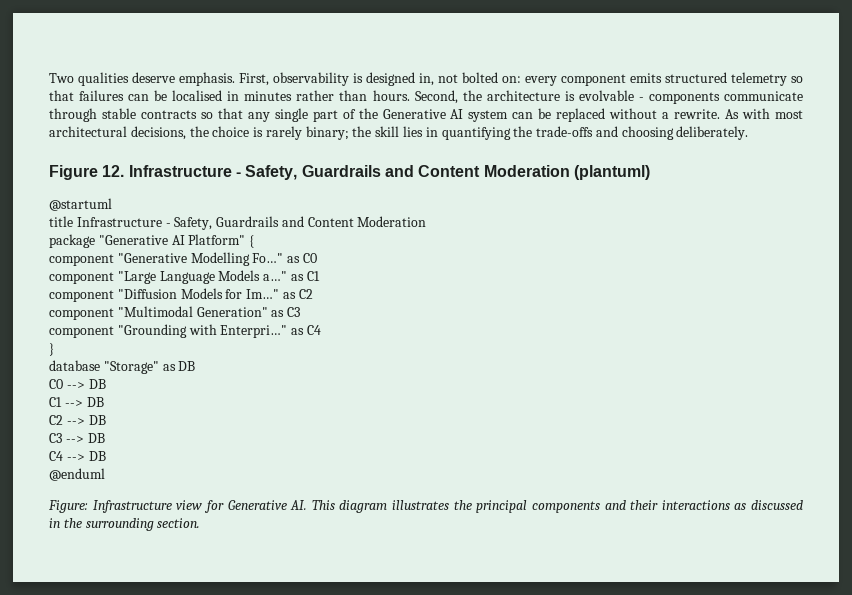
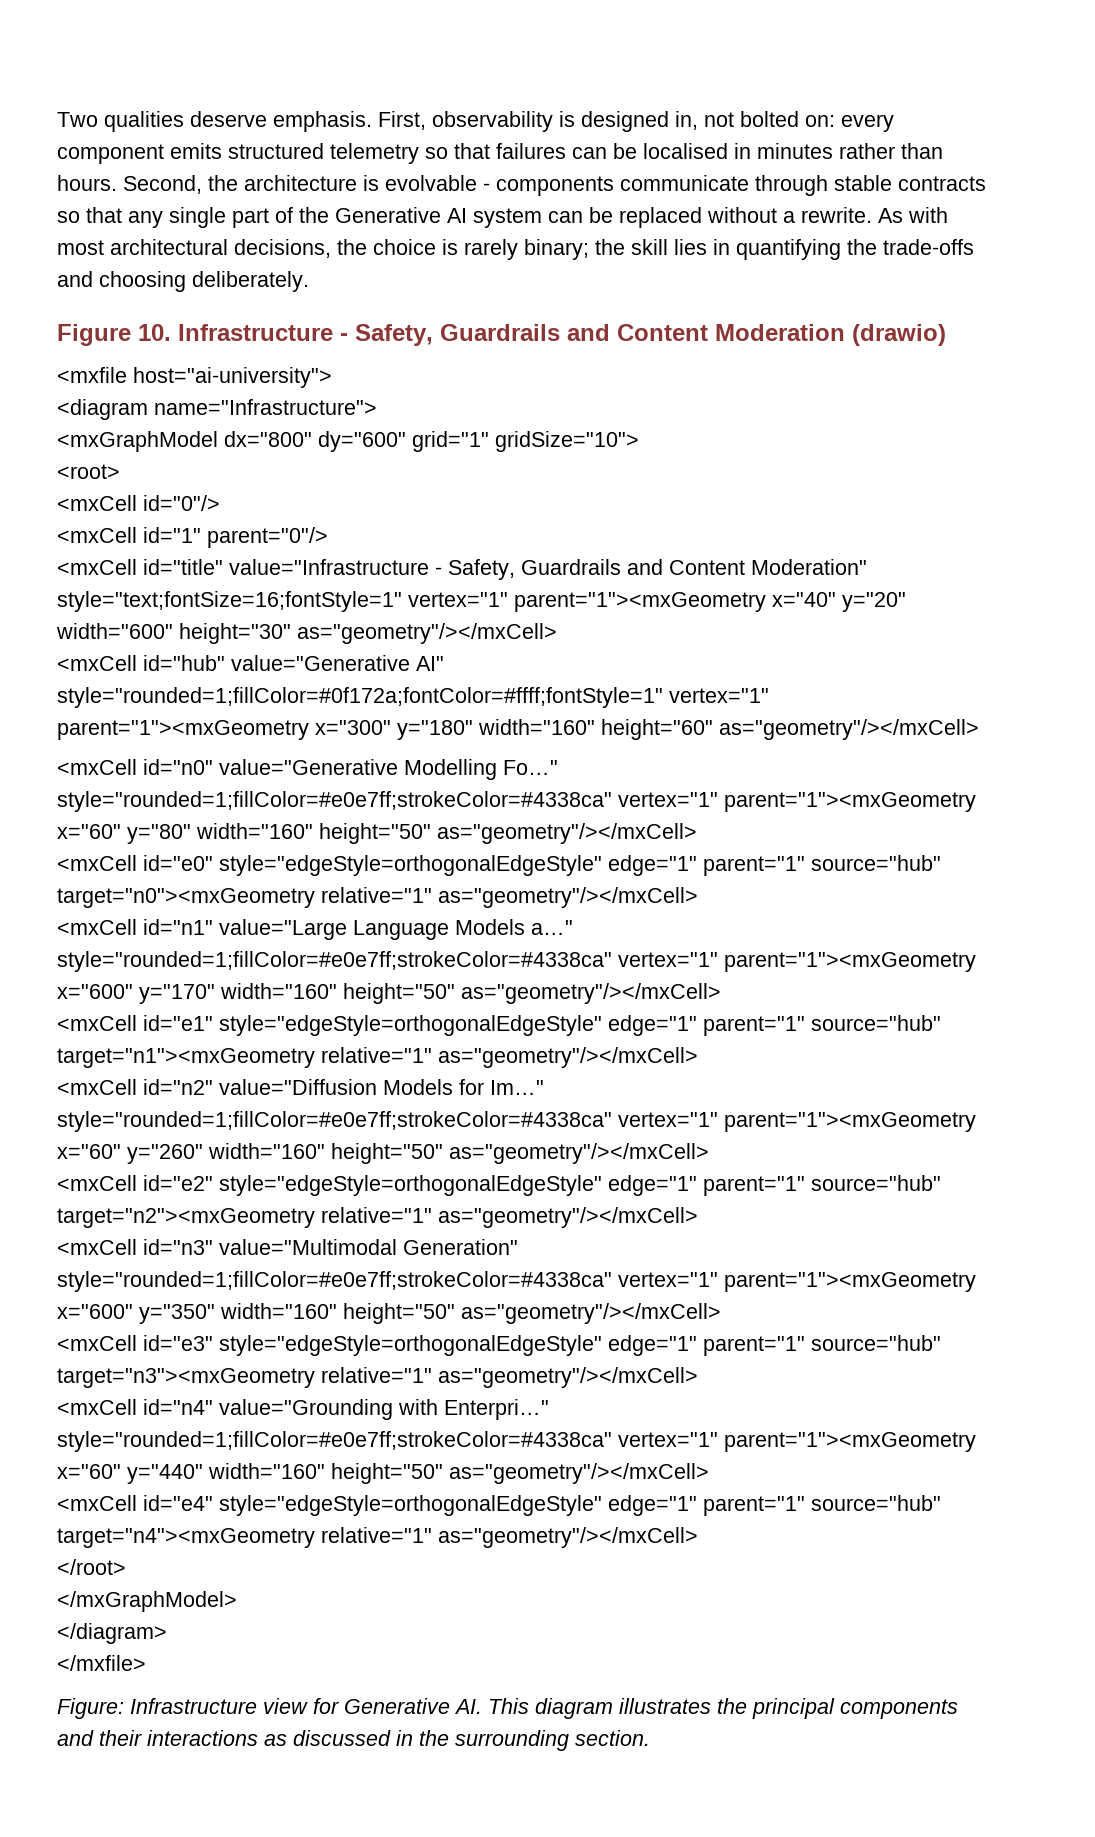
- Figure 12. Infrastructure - Safety, Guardrails and Content Moderation (plantuml)
- @startuml
- title Infrastructure - Safety, Guardrails and Content Moderation
- package "Generative AI Platform" {
- component "Generative Modelling Fo…" as C0
- component "Large Language Models a…" as C1
- component "Diffusion Models for Im…" as C2
- component "Multimodal Generation" as C3
- component "Grounding with Enterpri…" as C4
- }
- database "Storage" as DB
- C0 --> DB
- C1 --> DB
- C2 --> DB
- C3 --> DB
- C4 --> DB
- @enduml
+ Figure 10. Infrastructure - Safety, Guardrails and Content Moderation (drawio)
+ <mxfile host="ai-university">
+ <diagram name="Infrastructure">
+ <mxGraphModel dx="800" dy="600" grid="1" gridSize="10">
+ <root>
+ <mxCell id="0"/>
+ <mxCell id="1" parent="0"/>
+ <mxCell id="title" value="Infrastructure - Safety, Guardrails and Content Moderation" style="text;fontSize=16;fontStyle=1" vertex="1" parent="1"><mxGeometry x="40" y="20" width="600" height="30" as="geometry"/></mxCell>
+ <mxCell id="hub" value="Generative AI" style="rounded=1;fillColor=#0f172a;fontColor=#ffff;fontStyle=1" vertex="1" parent="1"><mxGeometry x="300" y="180" width="160" height="60" as="geometry"/></mxCell>
+ <mxCell id="n0" value="Generative Modelling Fo…" style="rounded=1;fillColor=#e0e7ff;strokeColor=#4338ca" vertex="1" parent="1"><mxGeometry x="60" y="80" width="160" height="50" as="geometry"/></mxCell>
+ <mxCell id="e0" style="edgeStyle=orthogonalEdgeStyle" edge="1" parent="1" source="hub" target="n0"><mxGeometry relative="1" as="geometry"/></mxCell>
+ <mxCell id="n1" value="Large Language Models a…" style="rounded=1;fillColor=#e0e7ff;strokeColor=#4338ca" vertex="1" parent="1"><mxGeometry x="600" y="170" width="160" height="50" as="geometry"/></mxCell>
+ <mxCell id="e1" style="edgeStyle=orthogonalEdgeStyle" edge="1" parent="1" source="hub" target="n1"><mxGeometry relative="1" as="geometry"/></mxCell>
+ <mxCell id="n2" value="Diffusion Models for Im…" style="rounded=1;fillColor=#e0e7ff;strokeColor=#4338ca" vertex="1" parent="1"><mxGeometry x="60" y="260" width="160" height="50" as="geometry"/></mxCell>
+ <mxCell id="e2" style="edgeStyle=orthogonalEdgeStyle" edge="1" parent="1" source="hub" target="n2"><mxGeometry relative="1" as="geometry"/></mxCell>
+ <mxCell id="n3" value="Multimodal Generation" style="rounded=1;fillColor=#e0e7ff;strokeColor=#4338ca" vertex="1" parent="1"><mxGeometry x="600" y="350" width="160" height="50" as="geometry"/></mxCell>
+ <mxCell id="e3" style="edgeStyle=orthogonalEdgeStyle" edge="1" parent="1" source="hub" target="n3"><mxGeometry relative="1" as="geometry"/></mxCell>
+ <mxCell id="n4" value="Grounding with Enterpri…" style="rounded=1;fillColor=#e0e7ff;strokeColor=#4338ca" vertex="1" parent="1"><mxGeometry x="60" y="440" width="160" height="50" as="geometry"/></mxCell>
+ <mxCell id="e4" style="edgeStyle=orthogonalEdgeStyle" edge="1" parent="1" source="hub" target="n4"><mxGeometry relative="1" as="geometry"/></mxCell>
+ </root>
+ </mxGraphModel>
+ </diagram>
+ </mxfile>

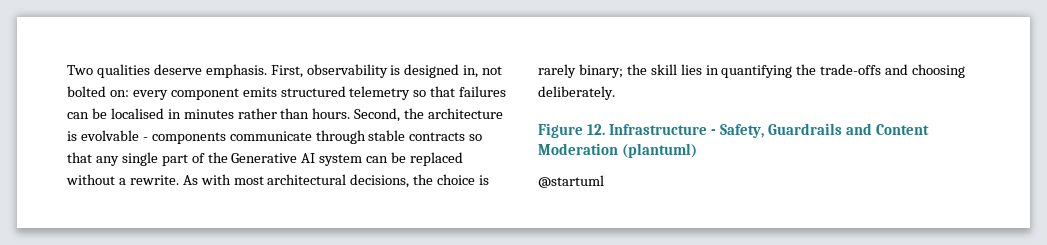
- Figure 10. Infrastructure - Safety, Guardrails and Content Moderation (drawio)
- <mxfile host="ai-university">
- <diagram name="Infrastructure">
- <mxGraphModel dx="800" dy="600" grid="1" gridSize="10">
- <root>
- <mxCell id="0"/>
- <mxCell id="1" parent="0"/>
- <mxCell id="title" value="Infrastructure - Safety, Guardrails and Content Moderation" style="text;fontSize=16;fontStyle=1" vertex="1" parent="1"><mxGeometry x="40" y="20" width="600" height="30" as="geometry"/></mxCell>
- <mxCell id="hub" value="Generative AI" style="rounded=1;fillColor=#0f172a;fontColor=#ffff;fontStyle=1" vertex="1" parent="1"><mxGeometry x="300" y="180" width="160" height="60" as="geometry"/></mxCell>
- <mxCell id="n0" value="Generative Modelling Fo…" style="rounded=1;fillColor=#e0e7ff;strokeColor=#4338ca" vertex="1" parent="1"><mxGeometry x="60" y="80" width="160" height="50" as="geometry"/></mxCell>
- <mxCell id="e0" style="edgeStyle=orthogonalEdgeStyle" edge="1" parent="1" source="hub" target="n0"><mxGeometry relative="1" as="geometry"/></mxCell>
- <mxCell id="n1" value="Large Language Models a…" style="rounded=1;fillColor=#e0e7ff;strokeColor=#4338ca" vertex="1" parent="1"><mxGeometry x="600" y="170" width="160" height="50" as="geometry"/></mxCell>
- <mxCell id="e1" style="edgeStyle=orthogonalEdgeStyle" edge="1" parent="1" source="hub" target="n1"><mxGeometry relative="1" as="geometry"/></mxCell>
- <mxCell id="n2" value="Diffusion Models for Im…" style="rounded=1;fillColor=#e0e7ff;strokeColor=#4338ca" vertex="1" parent="1"><mxGeometry x="60" y="260" width="160" height="50" as="geometry"/></mxCell>
- <mxCell id="e2" style="edgeStyle=orthogonalEdgeStyle" edge="1" parent="1" source="hub" target="n2"><mxGeometry relative="1" as="geometry"/></mxCell>
- <mxCell id="n3" value="Multimodal Generation" style="rounded=1;fillColor=#e0e7ff;strokeColor=#4338ca" vertex="1" parent="1"><mxGeometry x="600" y="350" width="160" height="50" as="geometry"/></mxCell>
- <mxCell id="e3" style="edgeStyle=orthogonalEdgeStyle" edge="1" parent="1" source="hub" target="n3"><mxGeometry relative="1" as="geometry"/></mxCell>
- <mxCell id="n4" value="Grounding with Enterpri…" style="rounded=1;fillColor=#e0e7ff;strokeColor=#4338ca" vertex="1" parent="1"><mxGeometry x="60" y="440" width="160" height="50" as="geometry"/></mxCell>
- <mxCell id="e4" style="edgeStyle=orthogonalEdgeStyle" edge="1" parent="1" source="hub" target="n4"><mxGeometry relative="1" as="geometry"/></mxCell>
- </root>
- </mxGraphModel>
- </diagram>
- </mxfile>
- Figure: Infrastructure view for Generative AI. This diagram illustrates the principal components and their interactions as discussed in the surrounding section.
+ Figure 12. Infrastructure - Safety, Guardrails and Content Moderation (plantuml)
+ @startuml

